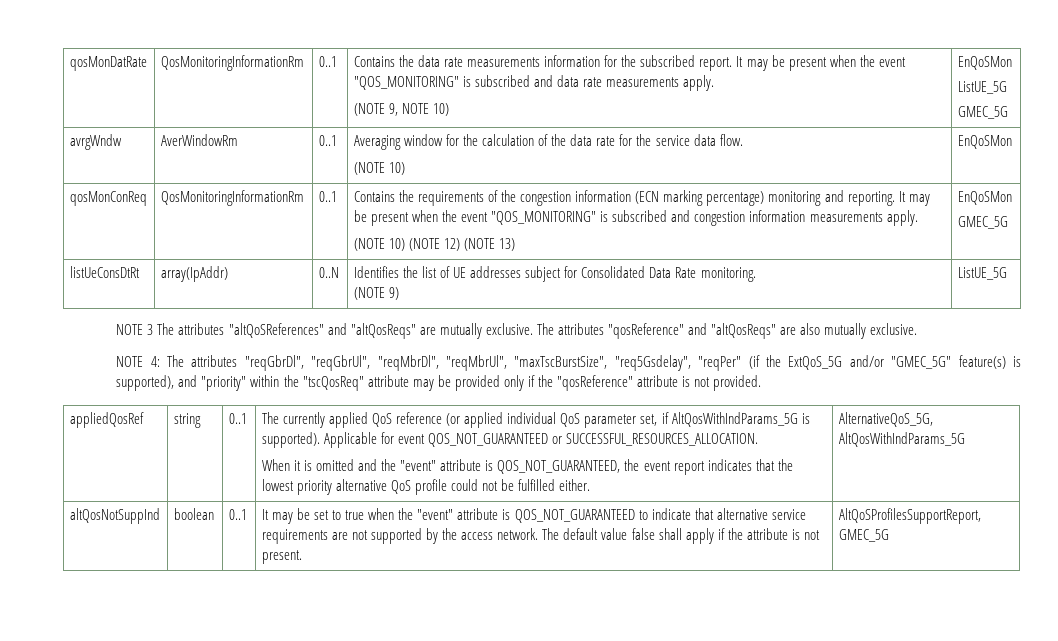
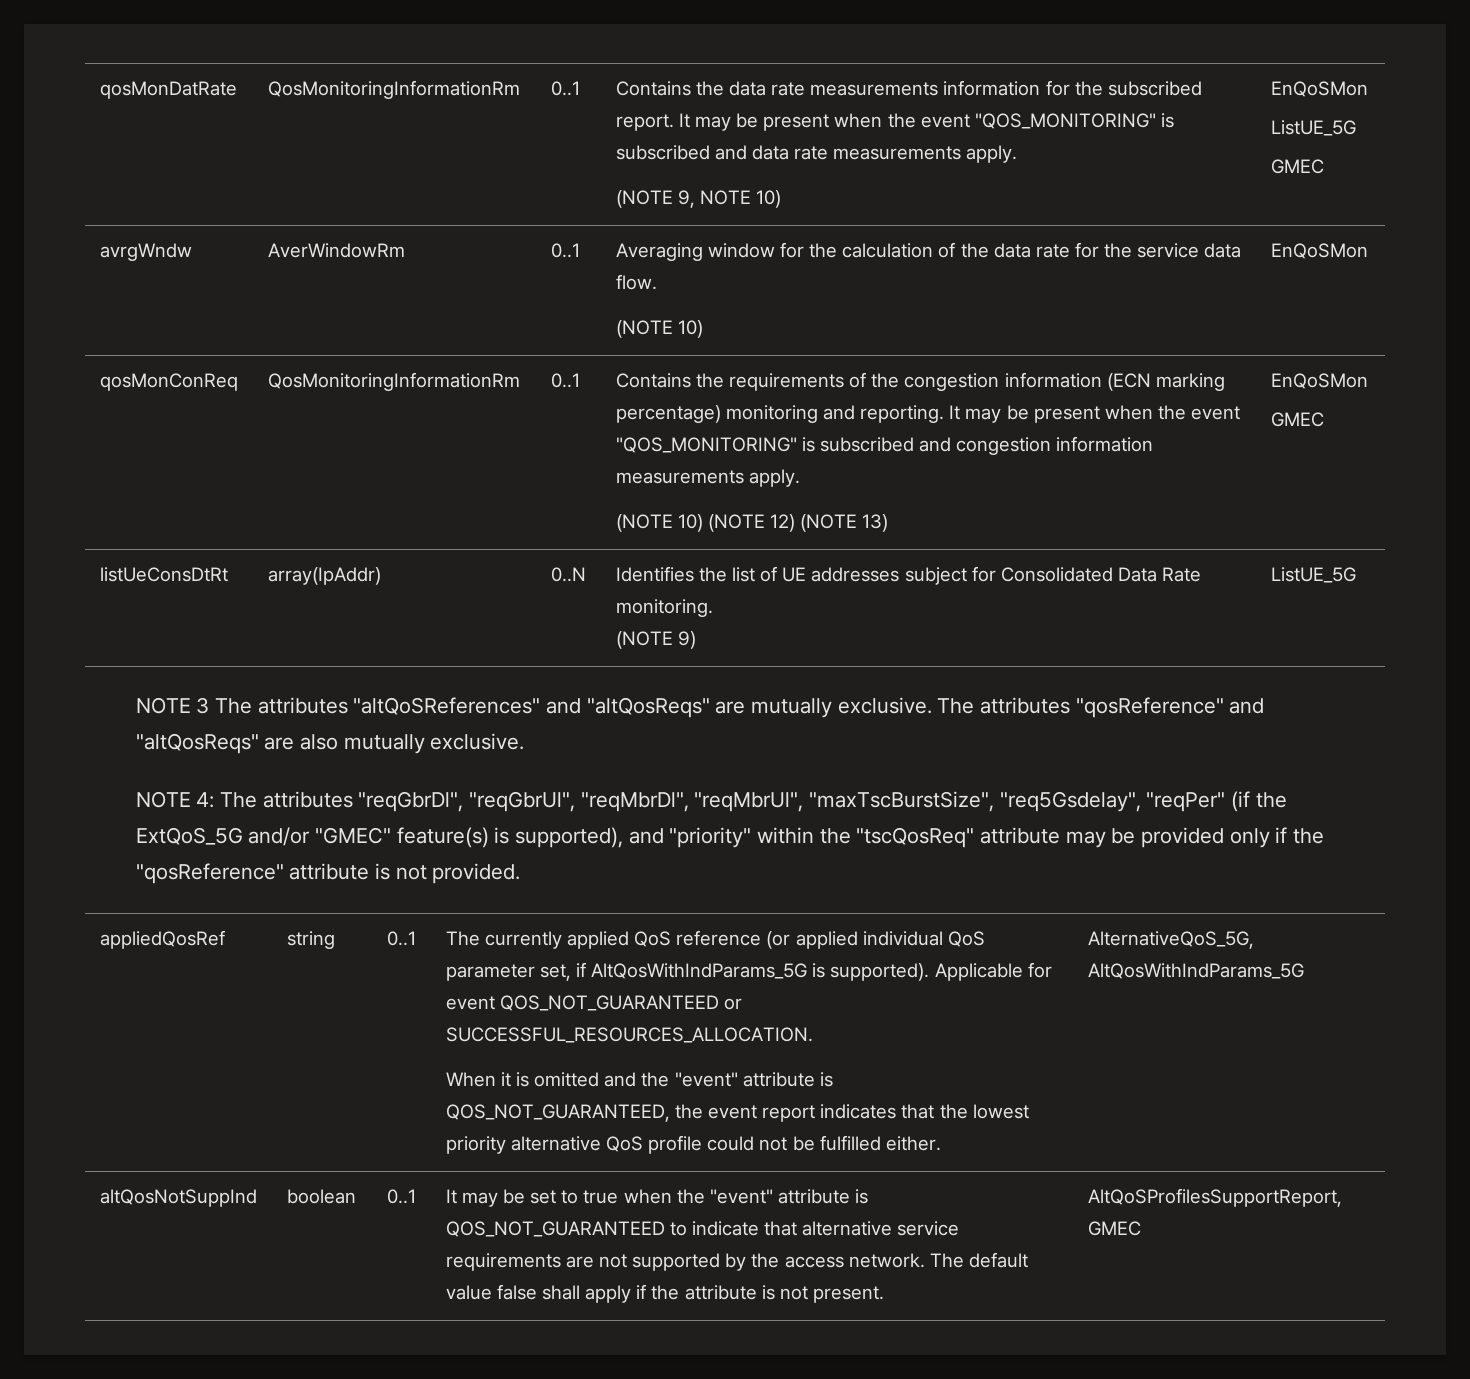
  qosMonDatRate | QosMonitoringInformationRm | 0..1 | Contains the data rate measurements information for the subscribed report. It may be present when the event "QOS_MONITORING" is subscribed and data rate measurements apply.
  (NOTE 9, NOTE 10) | EnQoSMon
  ListUE_5G
- GMEC_5G
+ GMEC
  qosMonConReq | QosMonitoringInformationRm | 0..1 | Contains the requirements of the congestion information (ECN marking percentage) monitoring and reporting. It may be present when the event "QOS_MONITORING" is subscribed and congestion information measurements apply.
  (NOTE 10) (NOTE 12) (NOTE 13) | EnQoSMon
- GMEC_5G
+ GMEC
- NOTE 4: The attributes "reqGbrDl", "reqGbrUl", "reqMbrDl", "reqMbrUl", "maxTscBurstSize", "req5Gsdelay", "reqPer" (if the ExtQoS_5G and/or "GMEC_5G" feature(s) is supported), and "priority" within the "tscQosReq" attribute may be provided only if the "qosReference" attribute is not provided.
+ NOTE 4: The attributes "reqGbrDl", "reqGbrUl", "reqMbrDl", "reqMbrUl", "maxTscBurstSize", "req5Gsdelay", "reqPer" (if the ExtQoS_5G and/or "GMEC" feature(s) is supported), and "priority" within the "tscQosReq" attribute may be provided only if the "qosReference" attribute is not provided.
- AltQoSProfilesSupportReport, GMEC_5G
+ AltQoSProfilesSupportReport, GMEC

